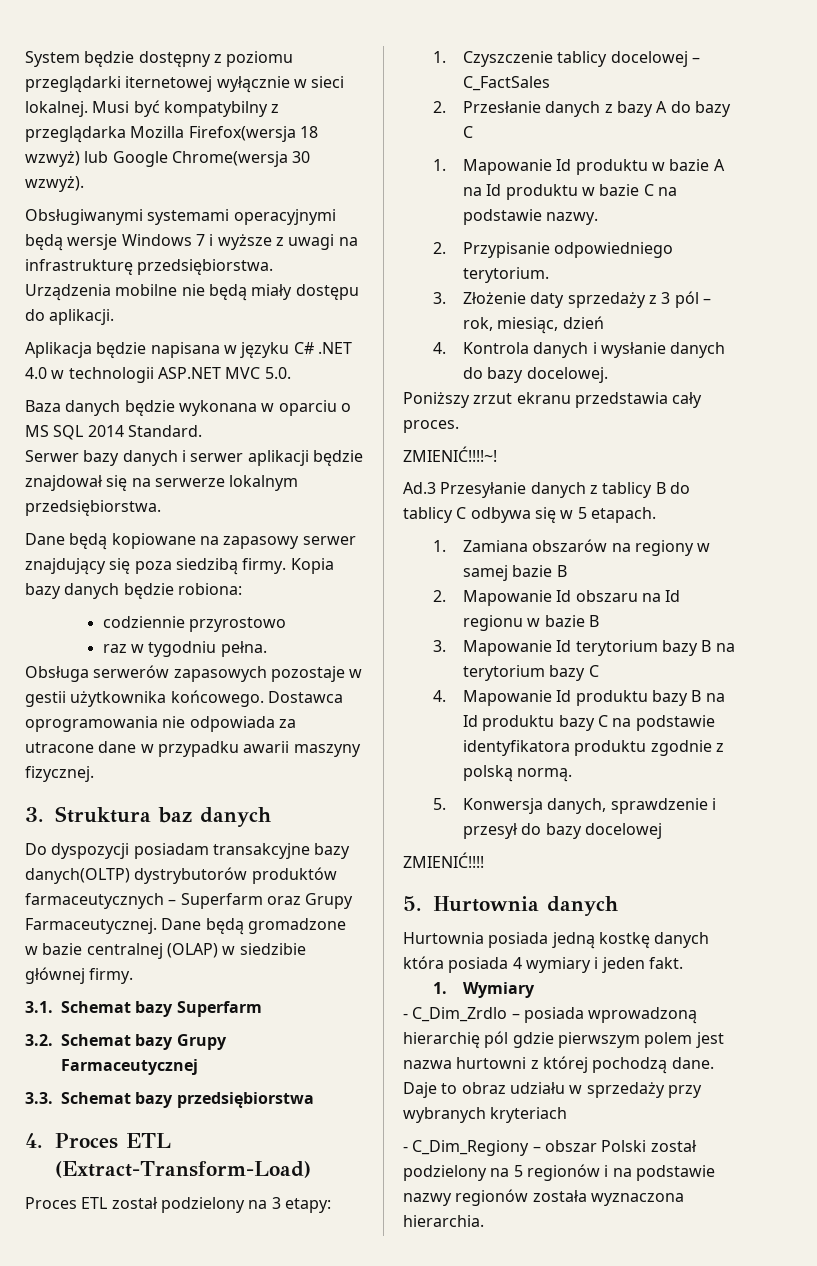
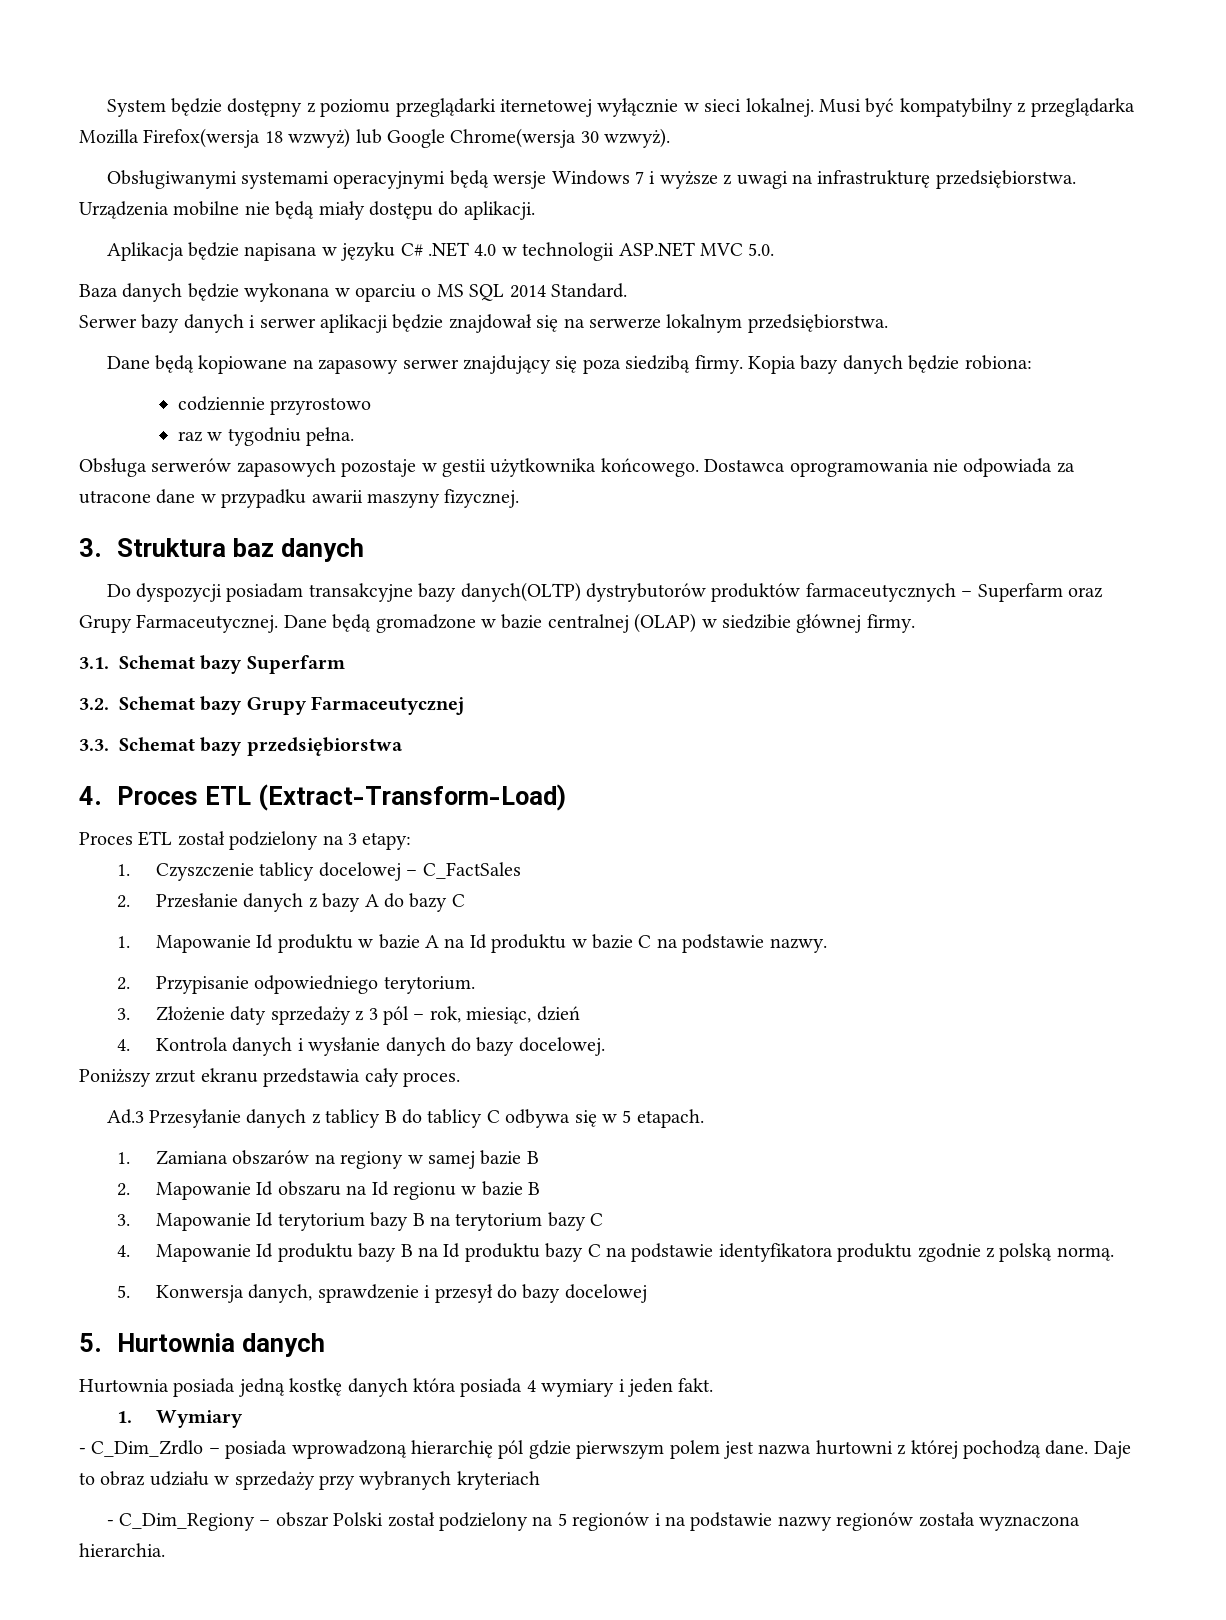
- ZMIENIĆ!!!!~!
- ZMIENIĆ!!!!

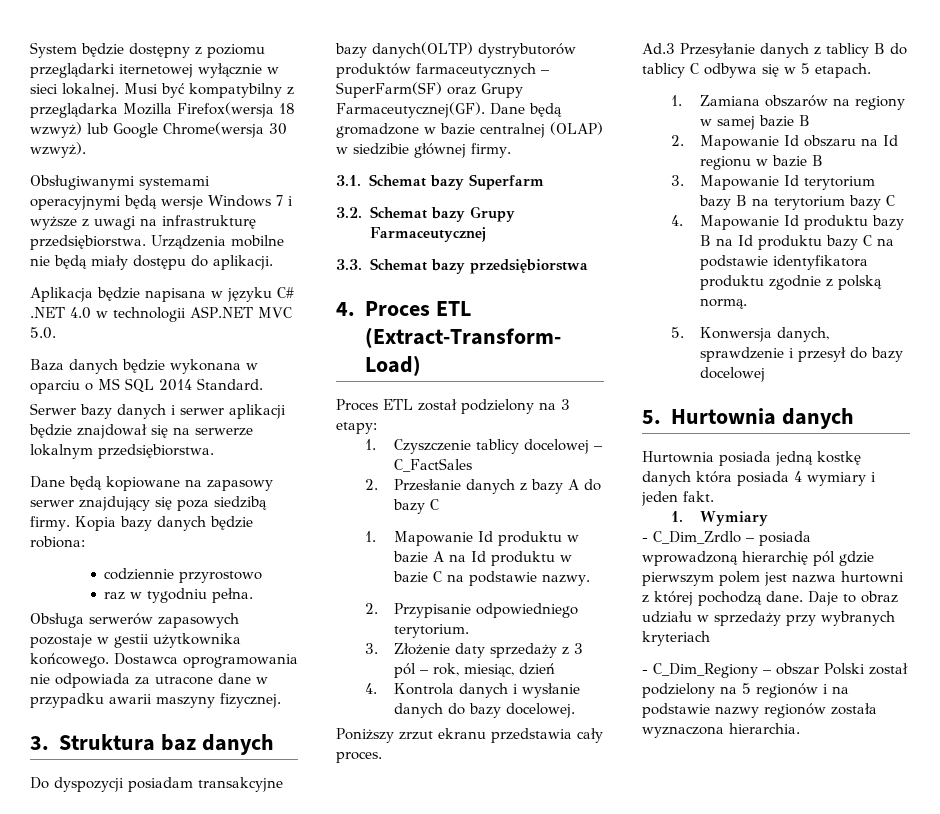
- Do dyspozycji posiadam transakcyjne bazy danych(OLTP) dystrybutorów produktów farmaceutycznych – Superfarm oraz Grupy Farmaceutycznej.
+ Do dyspozycji posiadam transakcyjne bazy danych(OLTP) dystrybutorów produktów farmaceutycznych – SuperFarm(SF) oraz Grupy Farmaceutycznej(GF).

